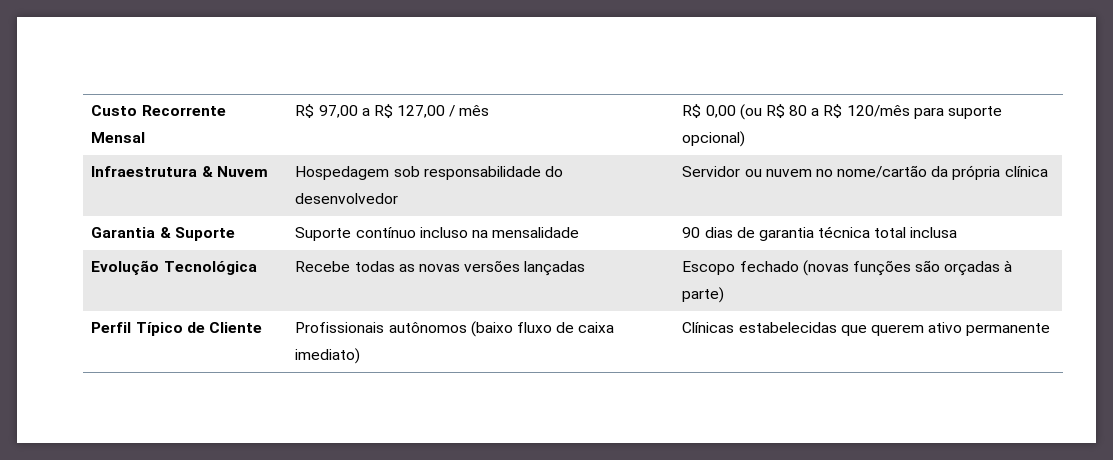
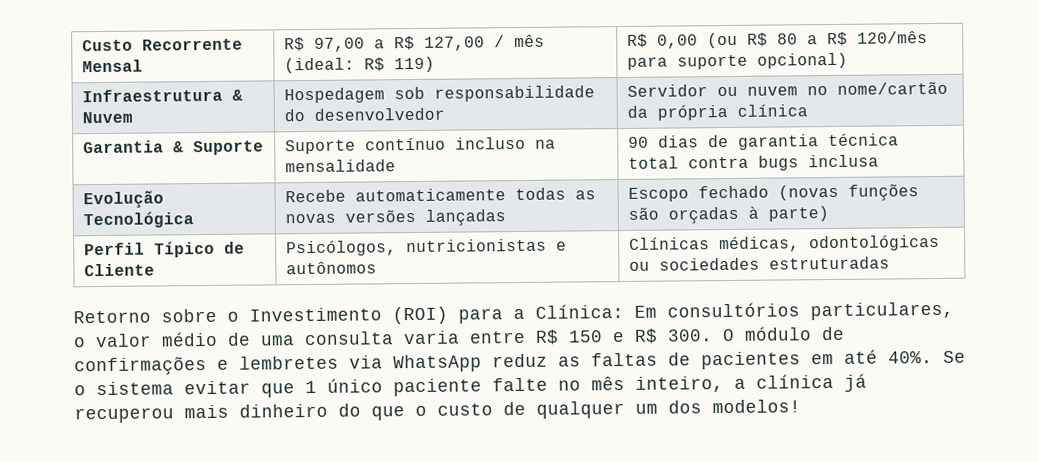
- Custo Recorrente Mensal | R$ 97,00 a R$ 127,00 / mês | R$ 0,00 (ou R$ 80 a R$ 120/mês para suporte opcional)
+ Custo Recorrente Mensal | R$ 97,00 a R$ 127,00 / mês (ideal: R$ 119) | R$ 0,00 (ou R$ 80 a R$ 120/mês para suporte opcional)
- Garantia & Suporte | Suporte contínuo incluso na mensalidade | 90 dias de garantia técnica total inclusa
+ Garantia & Suporte | Suporte contínuo incluso na mensalidade | 90 dias de garantia técnica total contra bugs inclusa
- Evolução Tecnológica | Recebe todas as novas versões lançadas | Escopo fechado (novas funções são orçadas à parte)
+ Evolução Tecnológica | Recebe automaticamente todas as novas versões lançadas | Escopo fechado (novas funções são orçadas à parte)
- Perfil Típico de Cliente | Profissionais autônomos (baixo fluxo de caixa imediato) | Clínicas estabelecidas que querem ativo permanente
+ Perfil Típico de Cliente | Psicólogos, nutricionistas e autônomos | Clínicas médicas, odontológicas ou sociedades estruturadas
+ Retorno sobre o Investimento (ROI) para a Clínica: Em consultórios particulares, o valor médio de uma consulta varia entre R$ 150 e R$ 300. O módulo de confirmações e lembretes via WhatsApp reduz as faltas de pacientes em até 40%. Se o sistema evitar que 1 único paciente falte no mês inteiro, a clínica já recuperou mais dinheiro do que o custo de qualquer um dos modelos!

